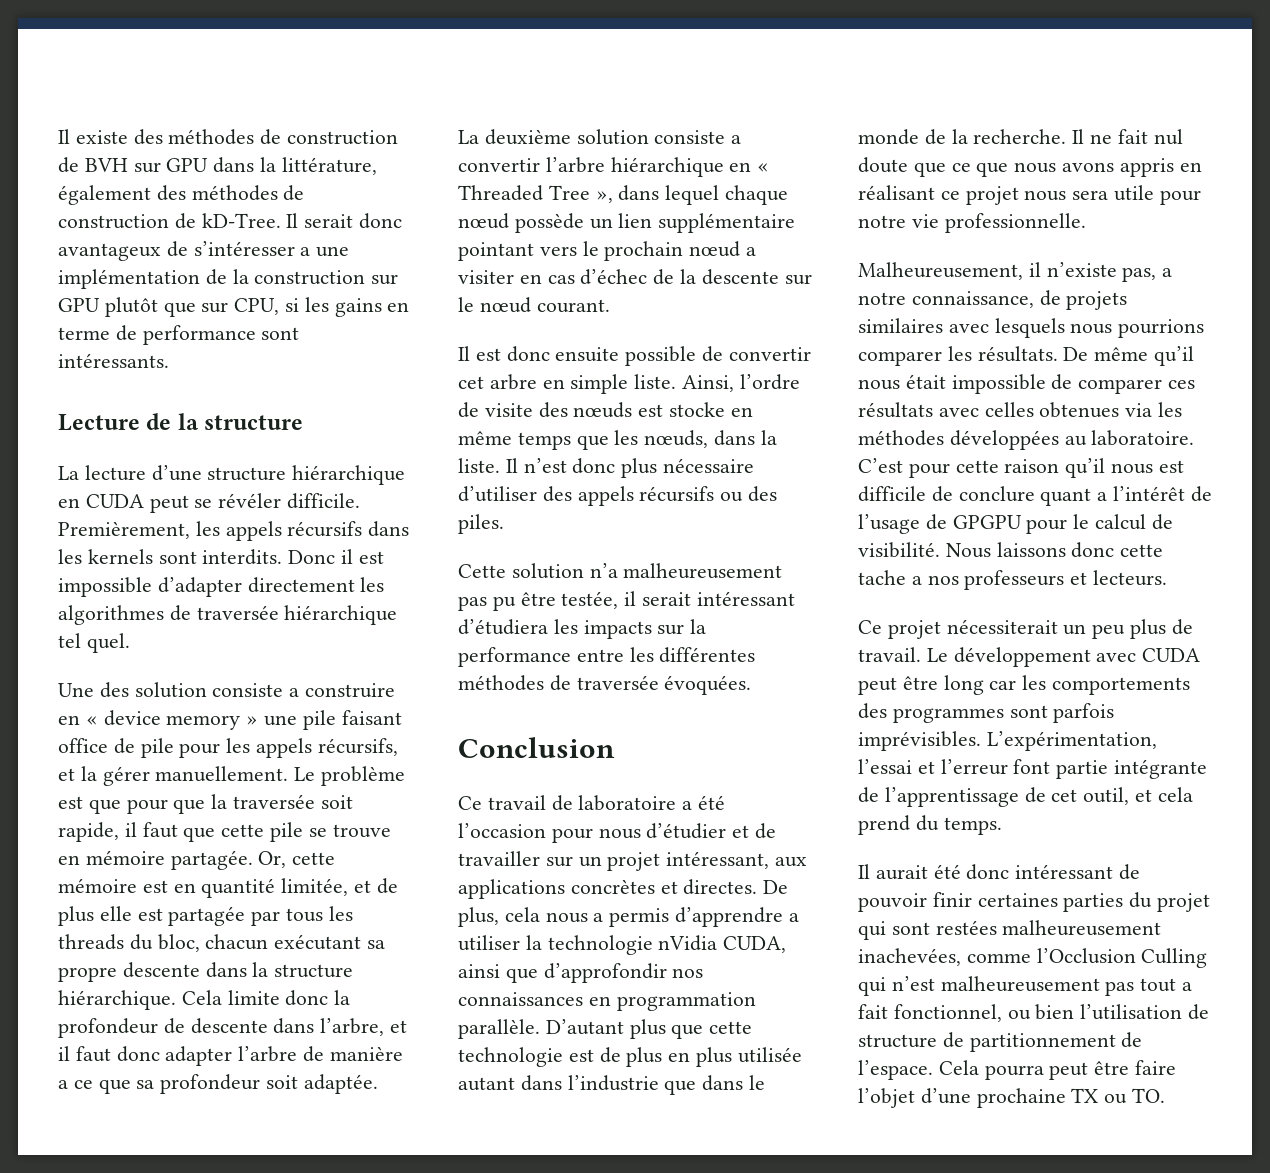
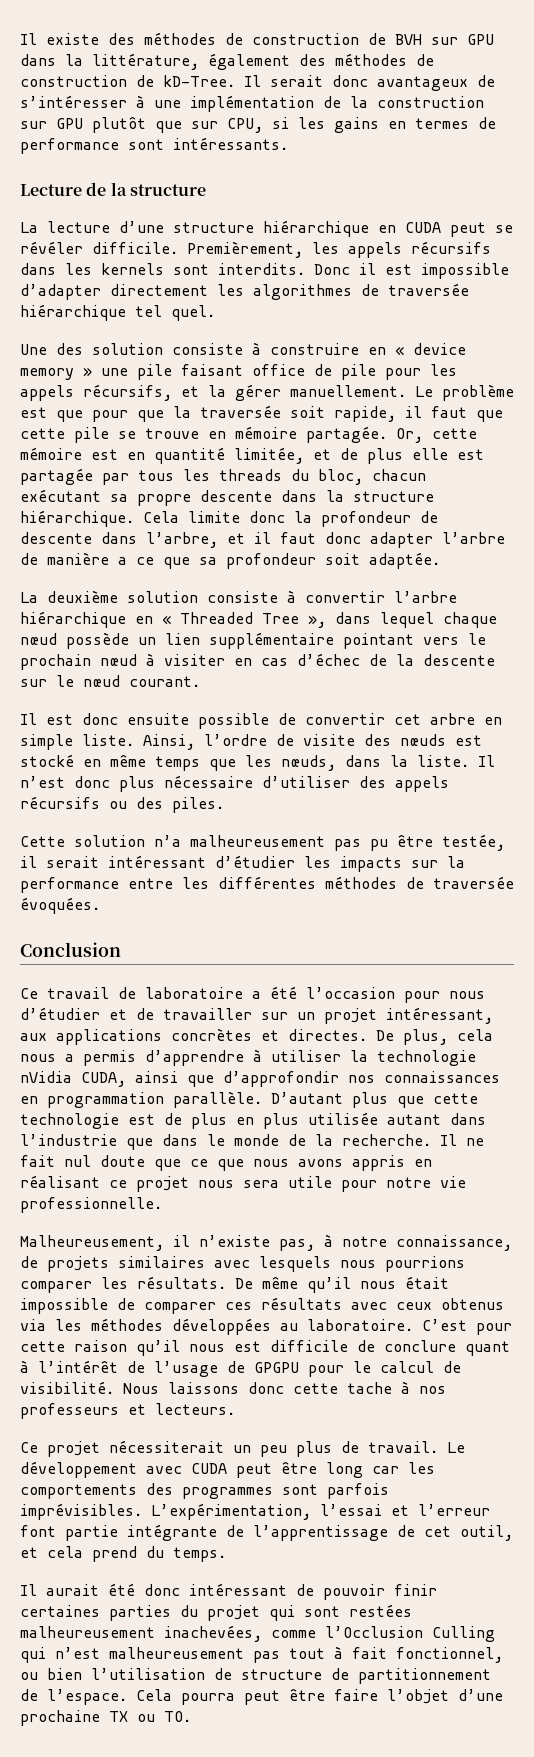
- Il serait donc avantageux de s’intéresser a une implémentation de la construction sur GPU plutôt que sur CPU, si les gains en terme de performance sont intéressants.
+ Il serait donc avantageux de s’intéresser à une implémentation de la construction sur GPU plutôt que sur CPU, si les gains en termes de performance sont intéressants.
- Une des solution consiste a construire en « device memory » une pile faisant office de pile pour les appels récursifs, et la gérer manuellement.
+ Une des solution consiste à construire en « device memory » une pile faisant office de pile pour les appels récursifs, et la gérer manuellement.
- La deuxième solution consiste a convertir l’arbre hiérarchique en « Threaded Tree », dans lequel chaque nœud possède un lien supplémentaire pointant vers le prochain nœud a visiter en cas d’échec de la descente sur le nœud courant.
+ La deuxième solution consiste à convertir l’arbre hiérarchique en « Threaded Tree », dans lequel chaque nœud possède un lien supplémentaire pointant vers le prochain nœud à visiter en cas d’échec de la descente sur le nœud courant.
- Ainsi, l’ordre de visite des nœuds est stocke en même temps que les nœuds, dans la liste.
+ Ainsi, l’ordre de visite des nœuds est stocké en même temps que les nœuds, dans la liste.
- Cette solution n’a malheureusement pas pu être testée, il serait intéressant d’étudiera les impacts sur la performance entre les différentes méthodes de traversée évoquées.
+ Cette solution n’a malheureusement pas pu être testée, il serait intéressant d’étudier les impacts sur la performance entre les différentes méthodes de traversée évoquées.
- De plus, cela nous a permis d’apprendre a utiliser la technologie nVidia CUDA, ainsi que d’approfondir nos connaissances en programmation parallèle.
+ De plus, cela nous a permis d’apprendre à utiliser la technologie nVidia CUDA, ainsi que d’approfondir nos connaissances en programmation parallèle.
- Malheureusement, il n’existe pas, a notre connaissance, de projets similaires avec lesquels nous pourrions comparer les résultats.
+ Malheureusement, il n’existe pas, à notre connaissance, de projets similaires avec lesquels nous pourrions comparer les résultats.
- De même qu’il nous était impossible de comparer ces résultats avec celles obtenues via les méthodes développées au laboratoire.
+ De même qu’il nous était impossible de comparer ces résultats avec ceux obtenus via les méthodes développées au laboratoire.
- C’est pour cette raison qu’il nous est difficile de conclure quant a l’intérêt de l’usage de GPGPU pour le calcul de visibilité.
+ C’est pour cette raison qu’il nous est difficile de conclure quant à l’intérêt de l’usage de GPGPU pour le calcul de visibilité.
- Nous laissons donc cette tache a nos professeurs et lecteurs.
+ Nous laissons donc cette tache à nos professeurs et lecteurs.
- Il aurait été donc intéressant de pouvoir finir certaines parties du projet qui sont restées malheureusement inachevées, comme l’Occlusion Culling qui n’est malheureusement pas tout a fait fonctionnel, ou bien l’utilisation de structure de partitionnement de l’espace.
+ Il aurait été donc intéressant de pouvoir finir certaines parties du projet qui sont restées malheureusement inachevées, comme l’Occlusion Culling qui n’est malheureusement pas tout à fait fonctionnel, ou bien l’utilisation de structure de partitionnement de l’espace.

